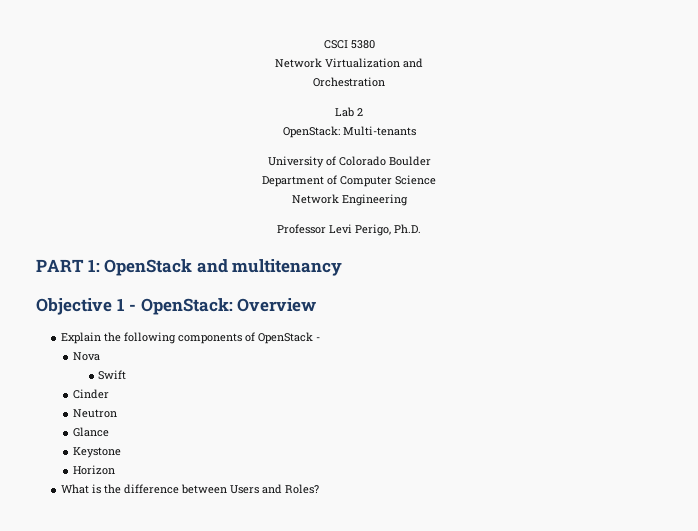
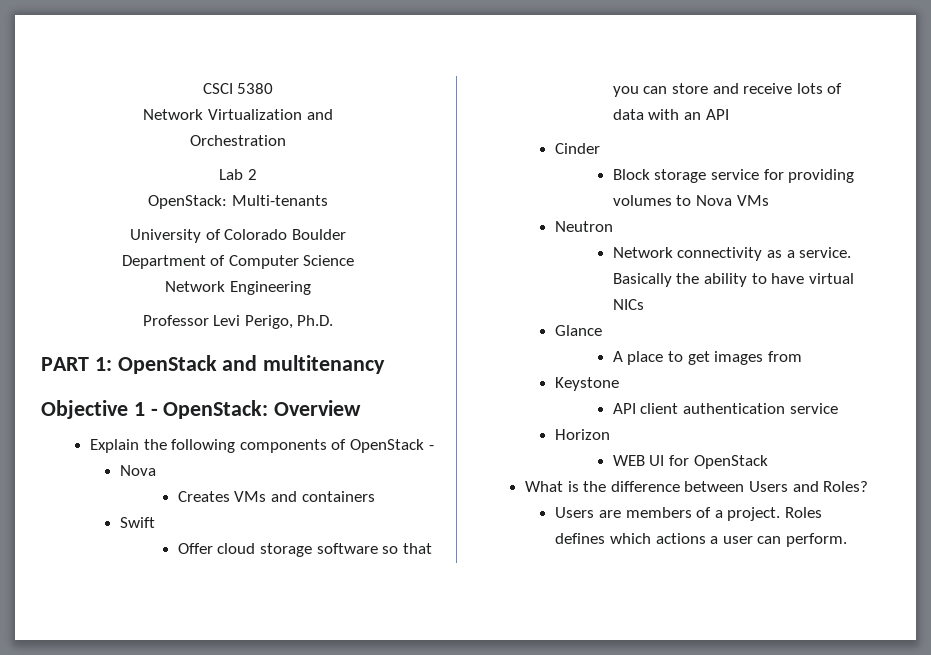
+ Creates VMs and containers
  Swift
+ Offer cloud storage software so that you can store and receive lots of data with an API
  Cinder
+ Block storage service for providing volumes to Nova VMs
  Neutron
+ Network connectivity as a service. Basically the ability to have virtual NICs
  Glance
+ A place to get images from
  Keystone
+ API client authentication service
  Horizon
+ WEB UI for OpenStack
+ Users are members of a project. Roles defines which actions a user can perform.

